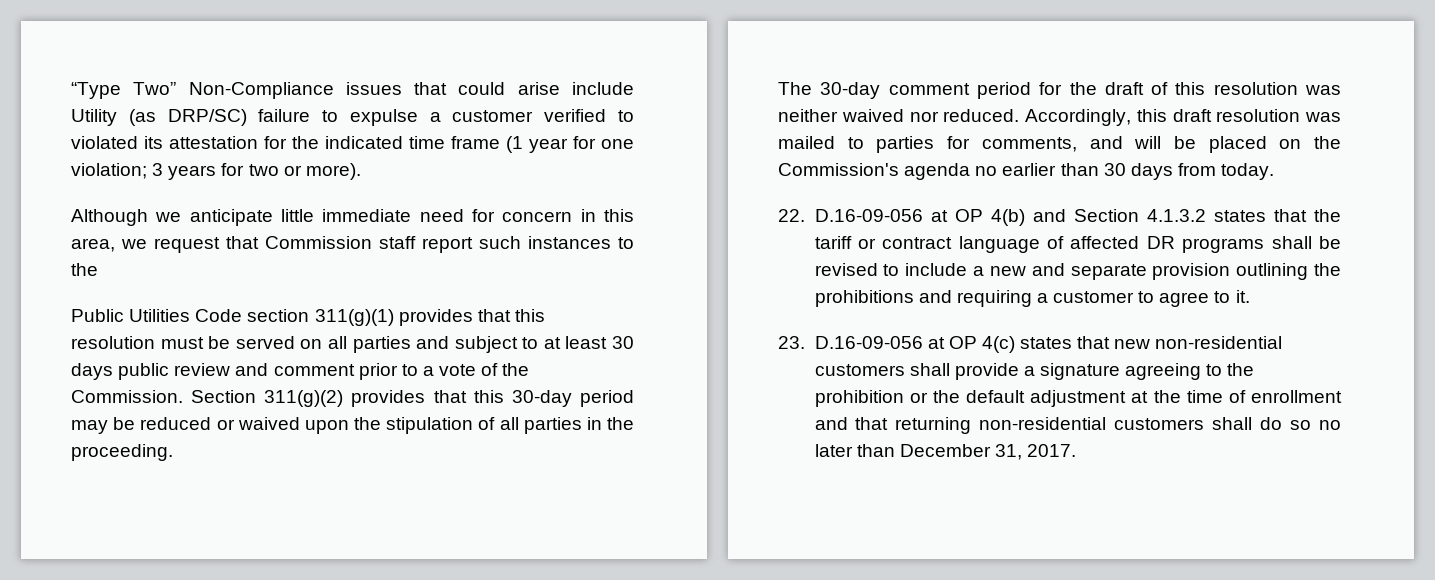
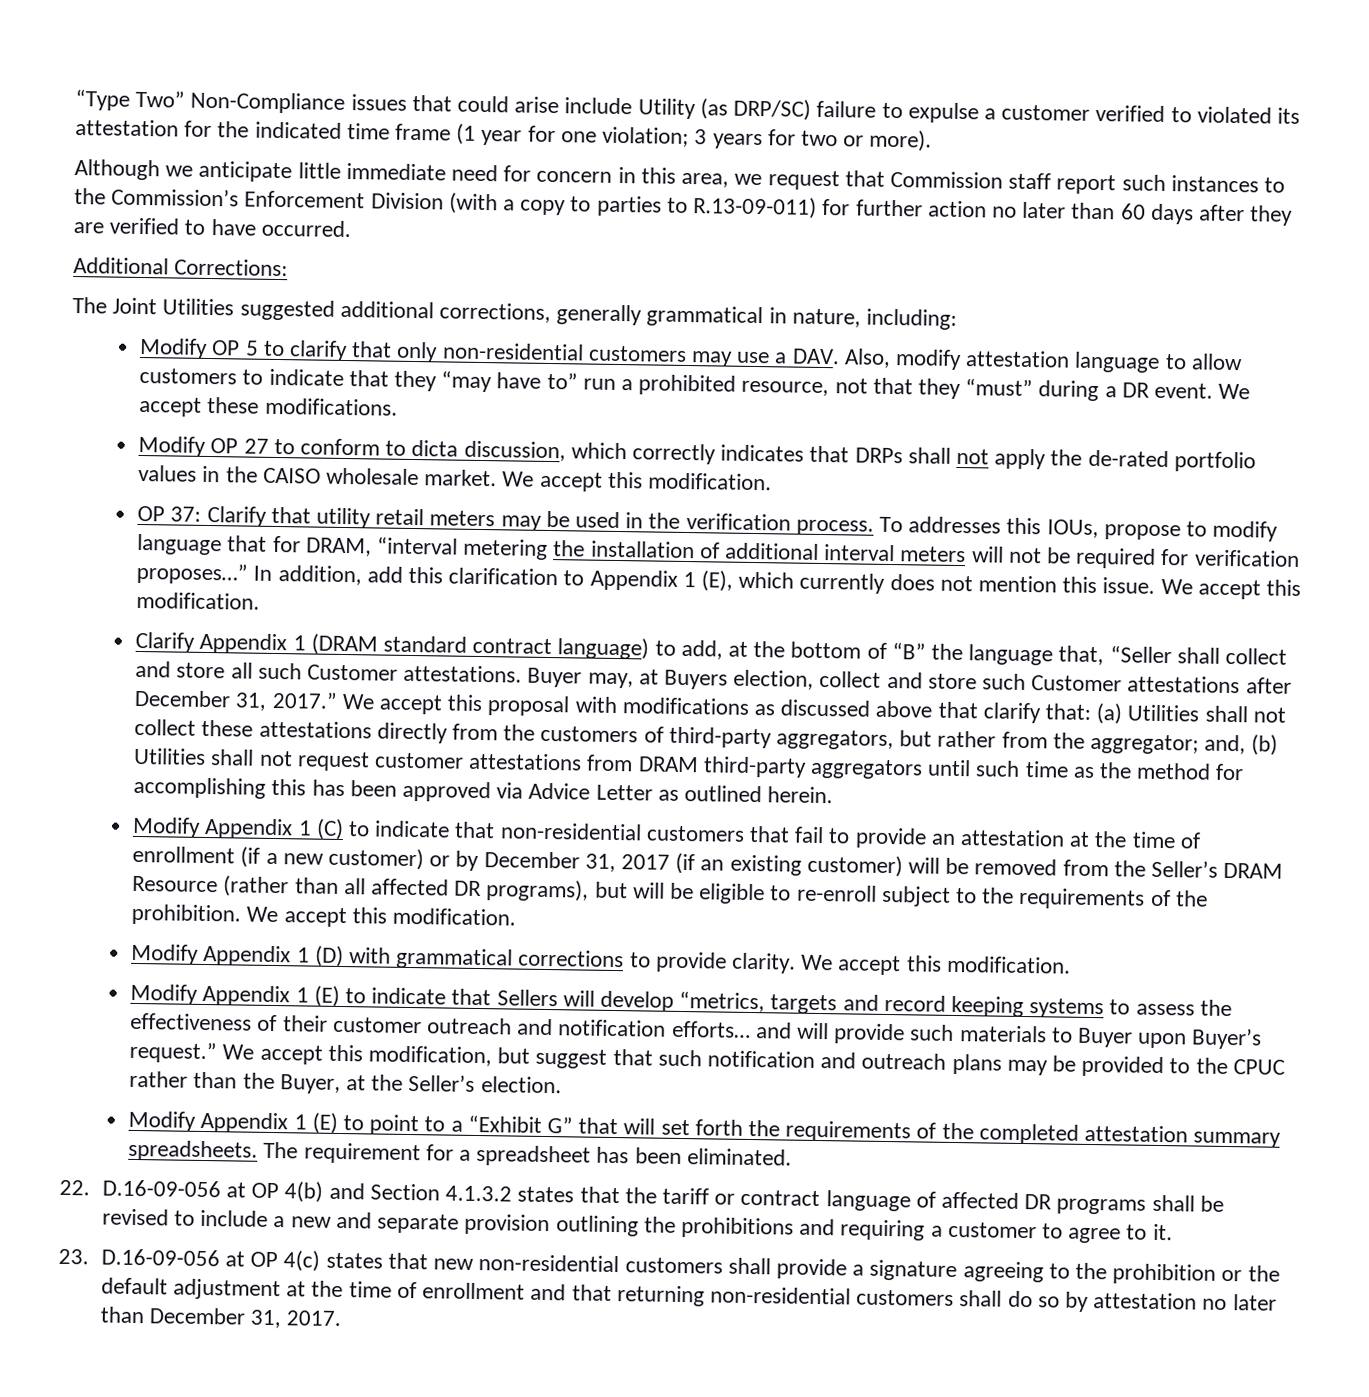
- Although we anticipate little immediate need for concern in this area, we request that Commission staff report such instances to the
- Public Utilities Code section 311(g)(1) provides that this resolution must be served on all parties and subject to at least 30 days public review and comment prior to a vote of the Commission. Section 311(g)(2) provides that this 30-day period may be reduced or waived upon the stipulation of all parties in the proceeding.
- The 30-day comment period for the draft of this resolution was neither waived nor reduced. Accordingly, this draft resolution was mailed to parties for comments, and will be placed on the Commission's agenda no earlier than 30 days from today.
+ Although we anticipate little immediate need for concern in this area, we request that Commission staff report such instances to the Commission’s Enforcement Division (with a copy to parties to R.13-09-011) for further action no later than 60 days after they are verified to have occurred.
+ Additional Corrections:
+ The Joint Utilities suggested additional corrections, generally grammatical in nature, including:
+ Modify OP 5 to clarify that only non-residential customers may use a DAV. Also, modify attestation language to allow customers to indicate that they “may have to” run a prohibited resource, not that they “must” during a DR event. We accept these modifications.
+ Modify OP 27 to conform to dicta discussion, which correctly indicates that DRPs shall not apply the de-rated portfolio values in the CAISO wholesale market. We accept this modification.
+ OP 37: Clarify that utility retail meters may be used in the verification process. To addresses this IOUs, propose to modify language that for DRAM, “interval metering the installation of additional interval meters will not be required for verification proposes…” In addition, add this clarification to Appendix 1 (E), which currently does not mention this issue. We accept this modification.
+ Clarify Appendix 1 (DRAM standard contract language) to add, at the bottom of “B” the language that, “Seller shall collect and store all such Customer attestations. Buyer may, at Buyers election, collect and store such Customer attestations after December 31, 2017.” We accept this proposal with modifications as discussed above that clarify that: (a) Utilities shall not collect these attestations directly from the customers of third-party aggregators, but rather from the aggregator; and, (b) Utilities shall not request customer attestations from DRAM third-party aggregators until such time as the method for accomplishing this has been approved via Advice Letter as outlined herein.
+ Modify Appendix 1 (C) to indicate that non-residential customers that fail to provide an attestation at the time of enrollment (if a new customer) or by December 31, 2017 (if an existing customer) will be removed from the Seller’s DRAM Resource (rather than all affected DR programs), but will be eligible to re-enroll subject to the requirements of the prohibition. We accept this modification.
+ Modify Appendix 1 (D) with grammatical corrections to provide clarity. We accept this modification.
+ Modify Appendix 1 (E) to indicate that Sellers will develop “metrics, targets and record keeping systems to assess the effectiveness of their customer outreach and notification efforts… and will provide such materials to Buyer upon Buyer’s request.” We accept this modification, but suggest that such notification and outreach plans may be provided to the CPUC rather than the Buyer, at the Seller’s election.
+ Modify Appendix 1 (E) to point to a “Exhibit G” that will set forth the requirements of the completed attestation summary spreadsheets. The requirement for a spreadsheet has been eliminated.
- 23. D.16-09-056 at OP 4(c) states that new non-residential customers shall provide a signature agreeing to the prohibition or the default adjustment at the time of enrollment and that returning non-residential customers shall do so no later than December 31, 2017.
+ 23. D.16-09-056 at OP 4(c) states that new non-residential customers shall provide a signature agreeing to the prohibition or the default adjustment at the time of enrollment and that returning non-residential customers shall do so by attestation no later than December 31, 2017.

